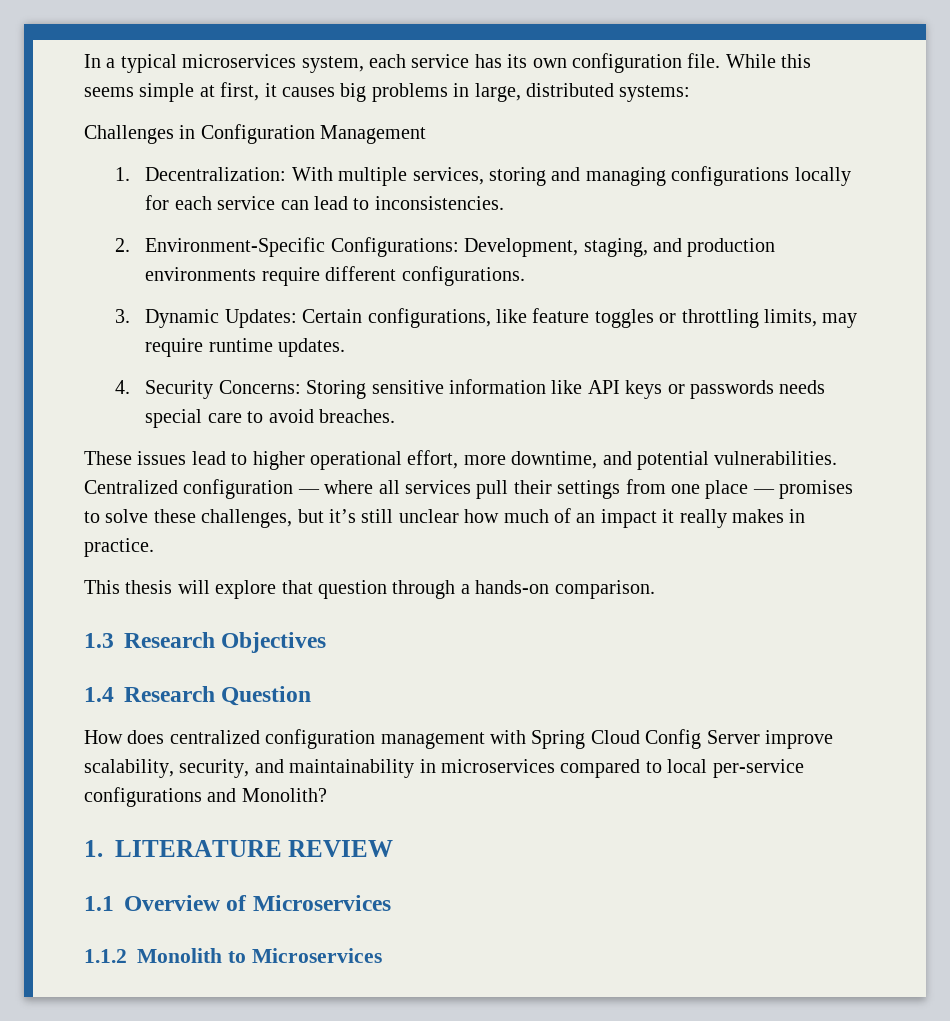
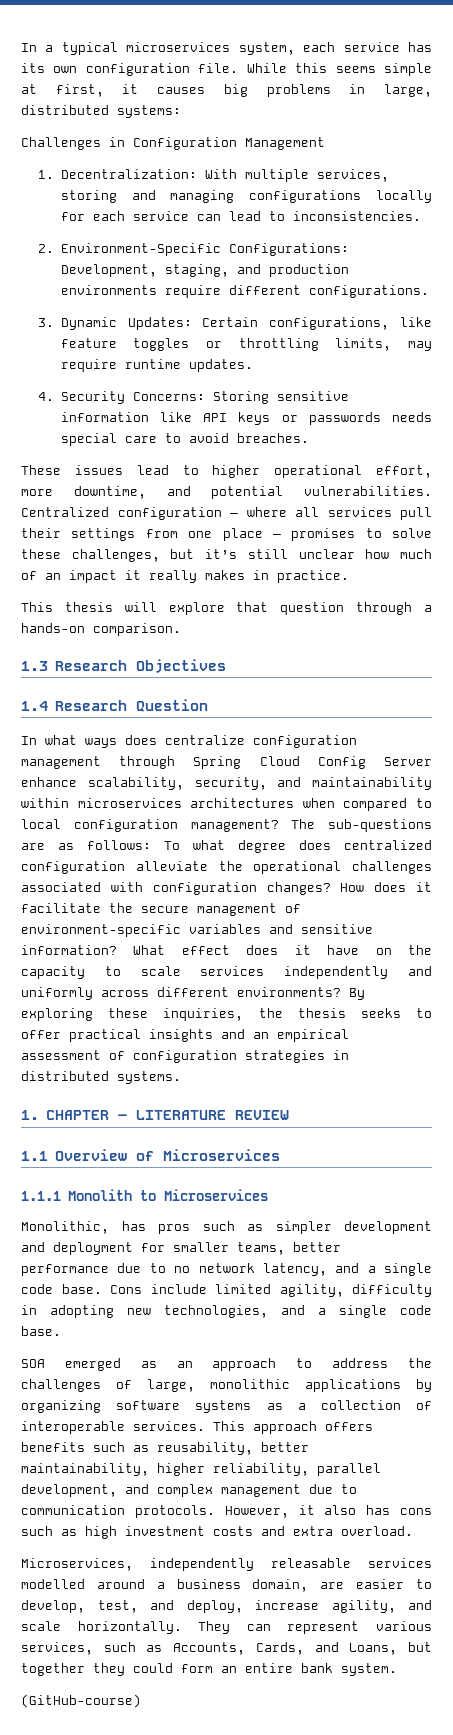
- How does centralized configuration management with Spring Cloud Config Server improve scalability, security, and maintainability in microservices compared to local per-service configurations and Monolith?
- 1. LITERATURE REVIEW
+ In what ways does centralize configuration management through Spring Cloud Config Server enhance scalability, security, and maintainability within microservices architectures when compared to local configuration management? The sub-questions are as follows: To what degree does centralized configuration alleviate the operational challenges associated with configuration changes? How does it facilitate the secure management of environment-specific variables and sensitive information? What effect does it have on the capacity to scale services independently and uniformly across different environments? By exploring these inquiries, the thesis seeks to offer practical insights and an empirical assessment of configuration strategies in distributed systems.
+ 1. CHAPTER – LITERATURE REVIEW
- 1.1.2 Monolith to Microservices
+ 1.1.1 Monolith to Microservices
+ Monolithic, has pros such as simpler development and deployment for smaller teams, better performance due to no network latency, and a single code base. Cons include limited agility, difficulty in adopting new technologies, and a single code base.
+ SOA emerged as an approach to address the challenges of large, monolithic applications by organizing software systems as a collection of interoperable services. This approach offers benefits such as reusability, better maintainability, higher reliability, parallel development, and complex management due to communication protocols. However, it also has cons such as high investment costs and extra overload.
+ Microservices, independently releasable services modelled around a business domain, are easier to develop, test, and deploy, increase agility, and scale horizontally. They can represent various services, such as Accounts, Cards, and Loans, but together they could form an entire bank system.
+ (GitHub-course)

